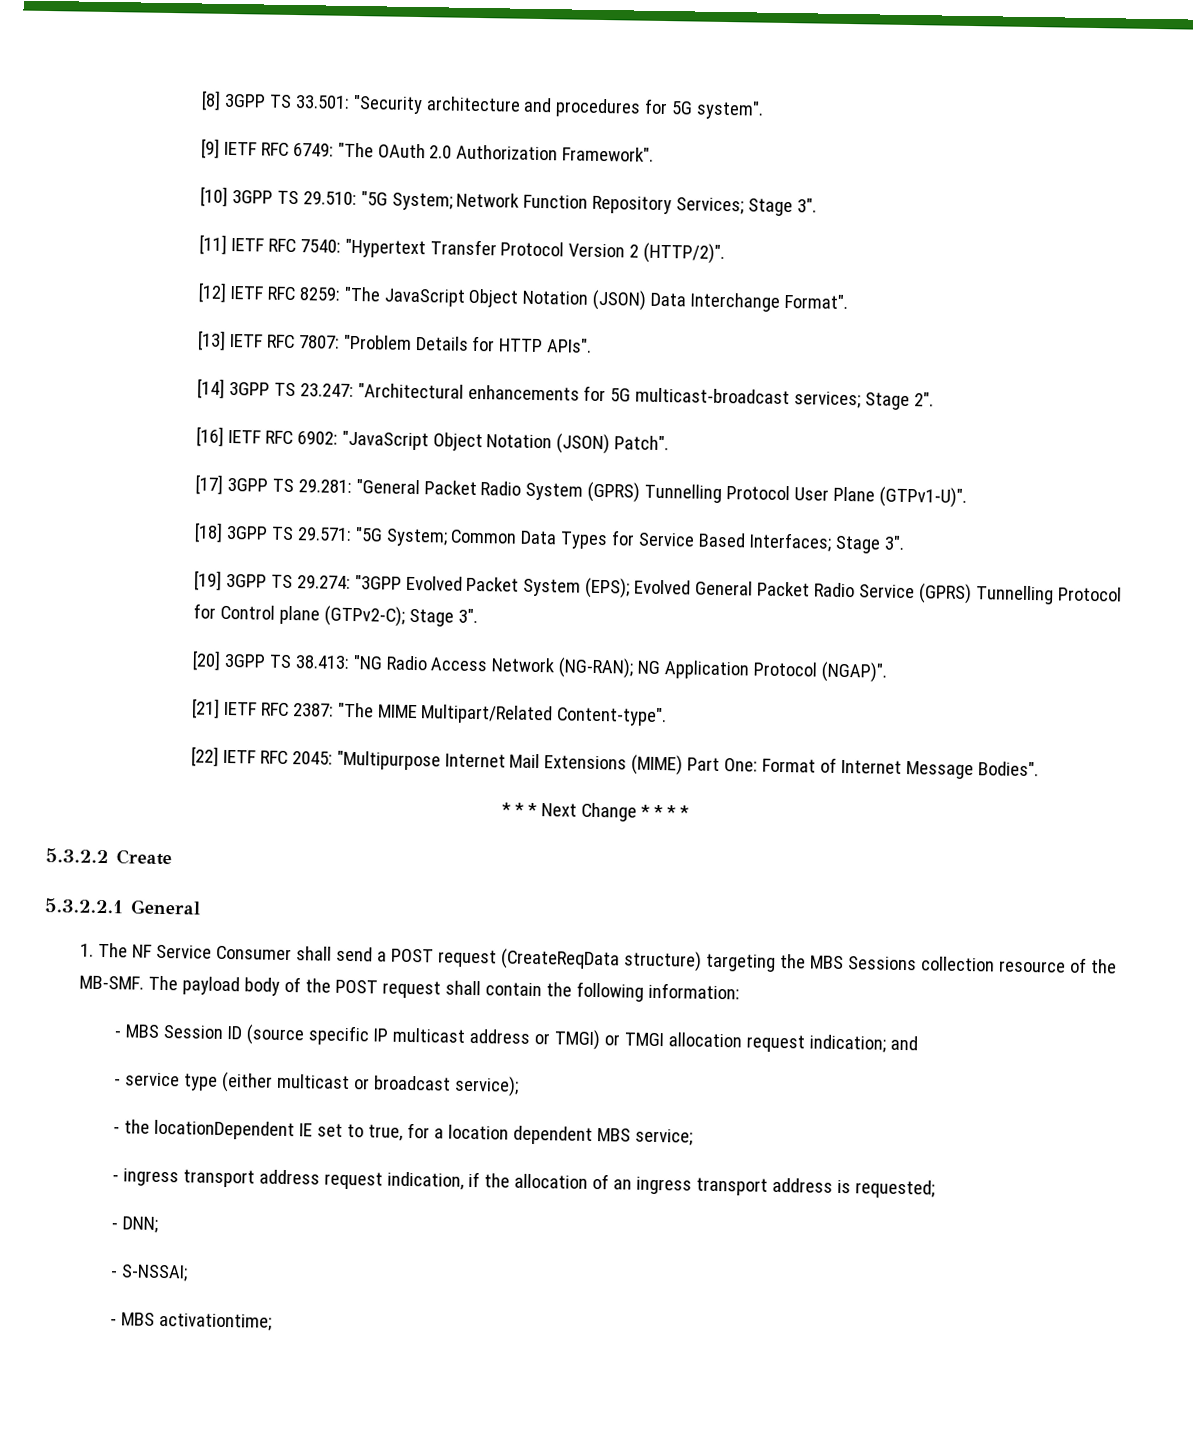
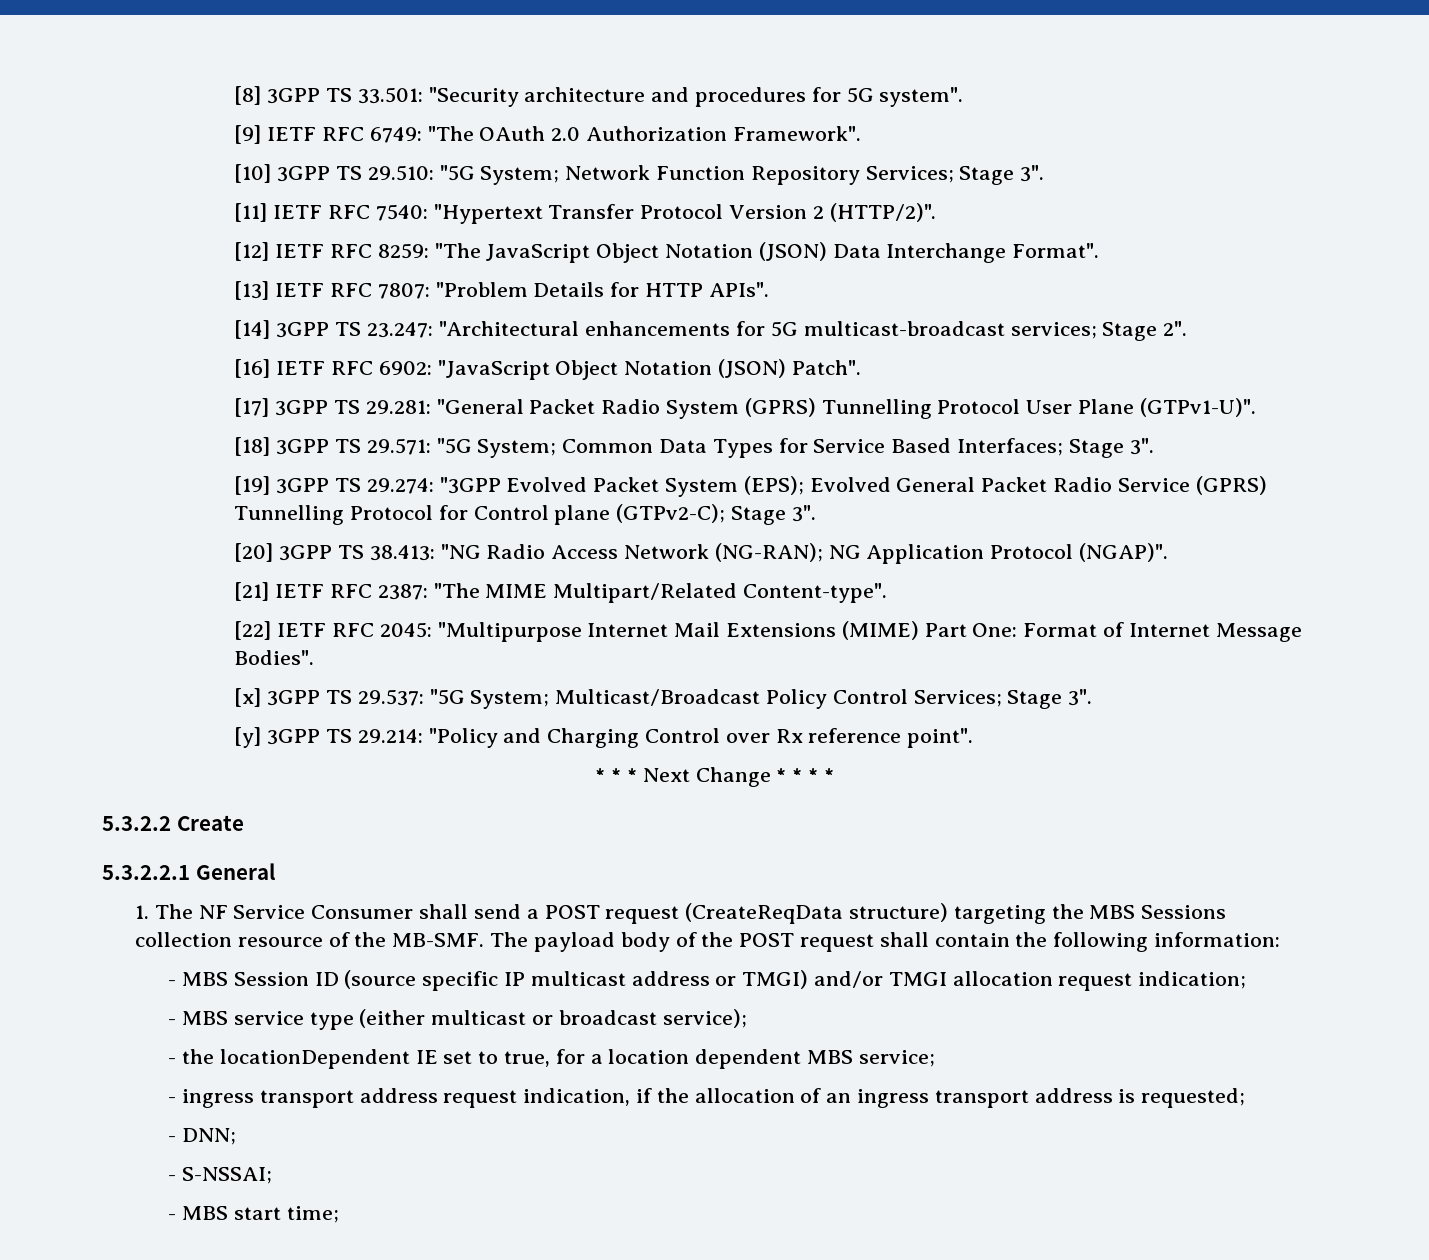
+ [x] 3GPP TS 29.537: "5G System; Multicast/Broadcast Policy Control Services; Stage 3".
+ [y] 3GPP TS 29.214: "Policy and Charging Control over Rx reference point".
- - MBS Session ID (source specific IP multicast address or TMGI) or TMGI allocation request indication; and
- - service type (either multicast or broadcast service);
+ - MBS Session ID (source specific IP multicast address or TMGI) and/or TMGI allocation request indication;
+ - MBS service type (either multicast or broadcast service);
- - MBS activationtime;
+ - MBS start time;

